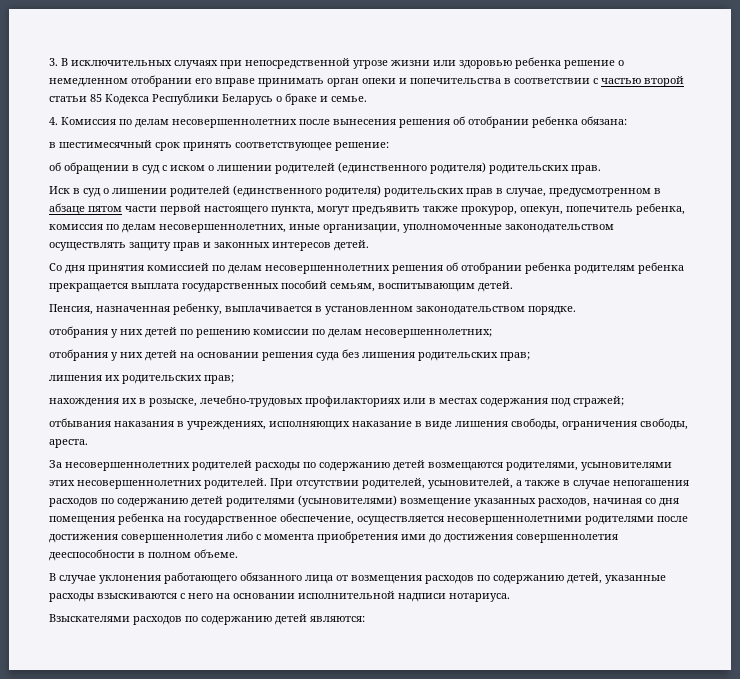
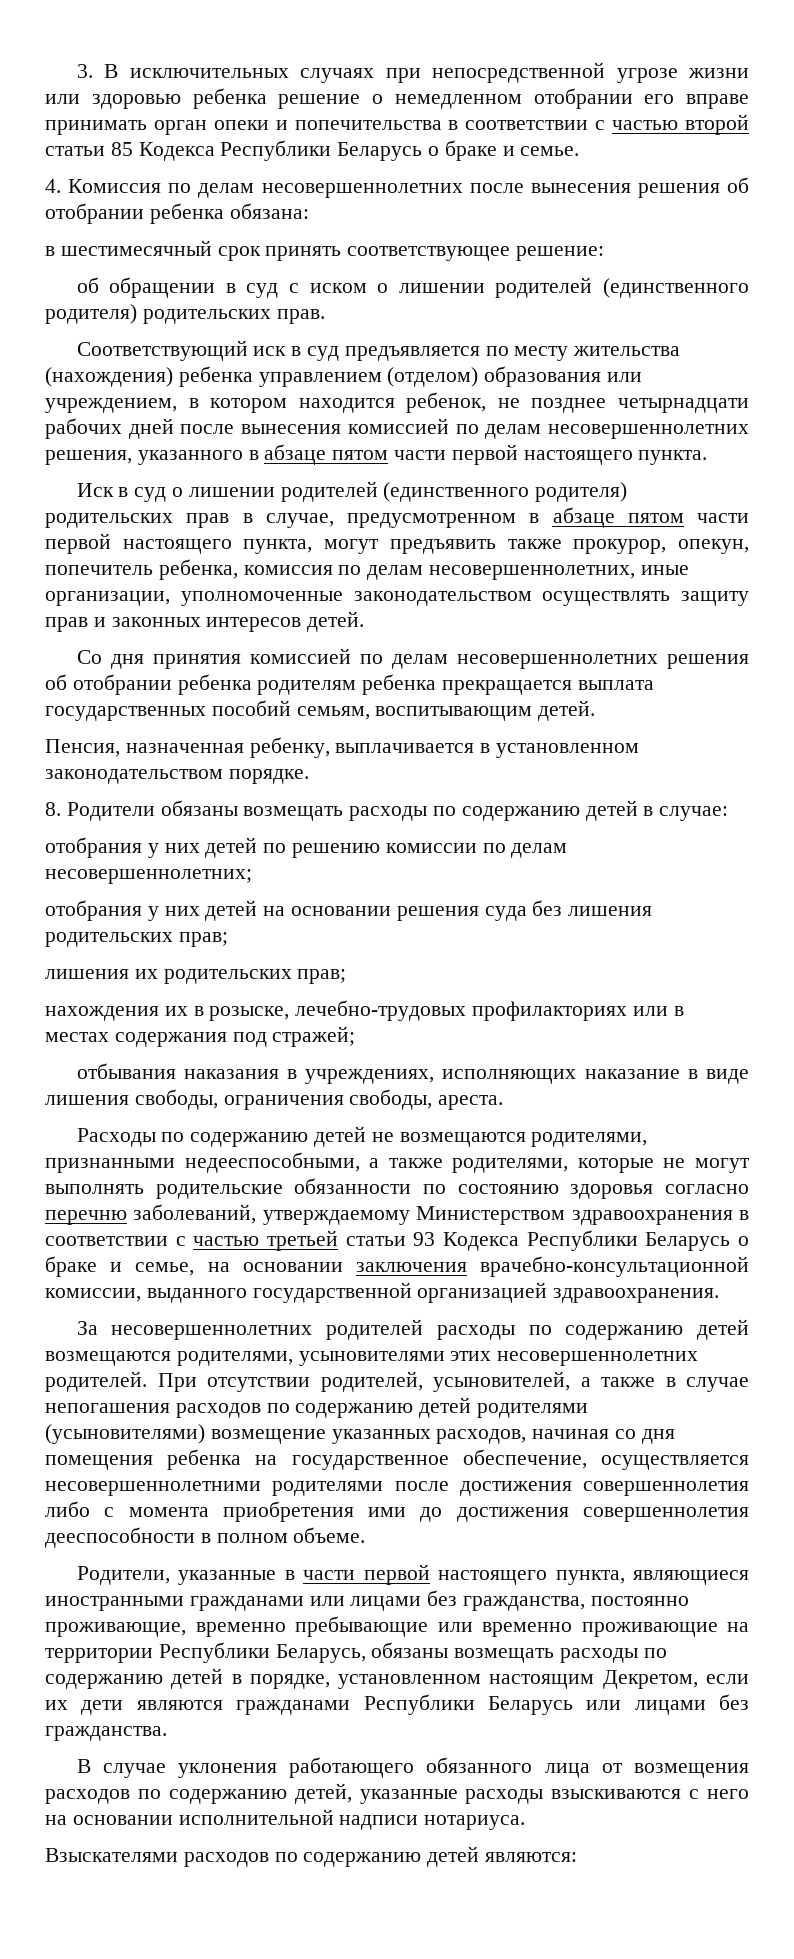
+ Соответствующий иск в суд предъявляется по месту жительства (нахождения) ребенка управлением (отделом) образования или учреждением, в котором находится ребенок, не позднее четырнадцати рабочих дней после вынесения комиссией по делам несовершеннолетних решения, указанного в абзаце пятом части первой настоящего пункта.
+ 8. Родители обязаны возмещать расходы по содержанию детей в случае:
+ Расходы по содержанию детей не возмещаются родителями, признанными недееспособными, а также родителями, которые не могут выполнять родительские обязанности по состоянию здоровья согласно перечню заболеваний, утверждаемому Министерством здравоохранения в соответствии с частью третьей статьи 93 Кодекса Республики Беларусь о браке и семье, на основании заключения врачебно-консультационной комиссии, выданного государственной организацией здравоохранения.
+ Родители, указанные в части первой настоящего пункта, являющиеся иностранными гражданами или лицами без гражданства, постоянно проживающие, временно пребывающие или временно проживающие на территории Республики Беларусь, обязаны возмещать расходы по содержанию детей в порядке, установленном настоящим Декретом, если их дети являются гражданами Республики Беларусь или лицами без гражданства.

